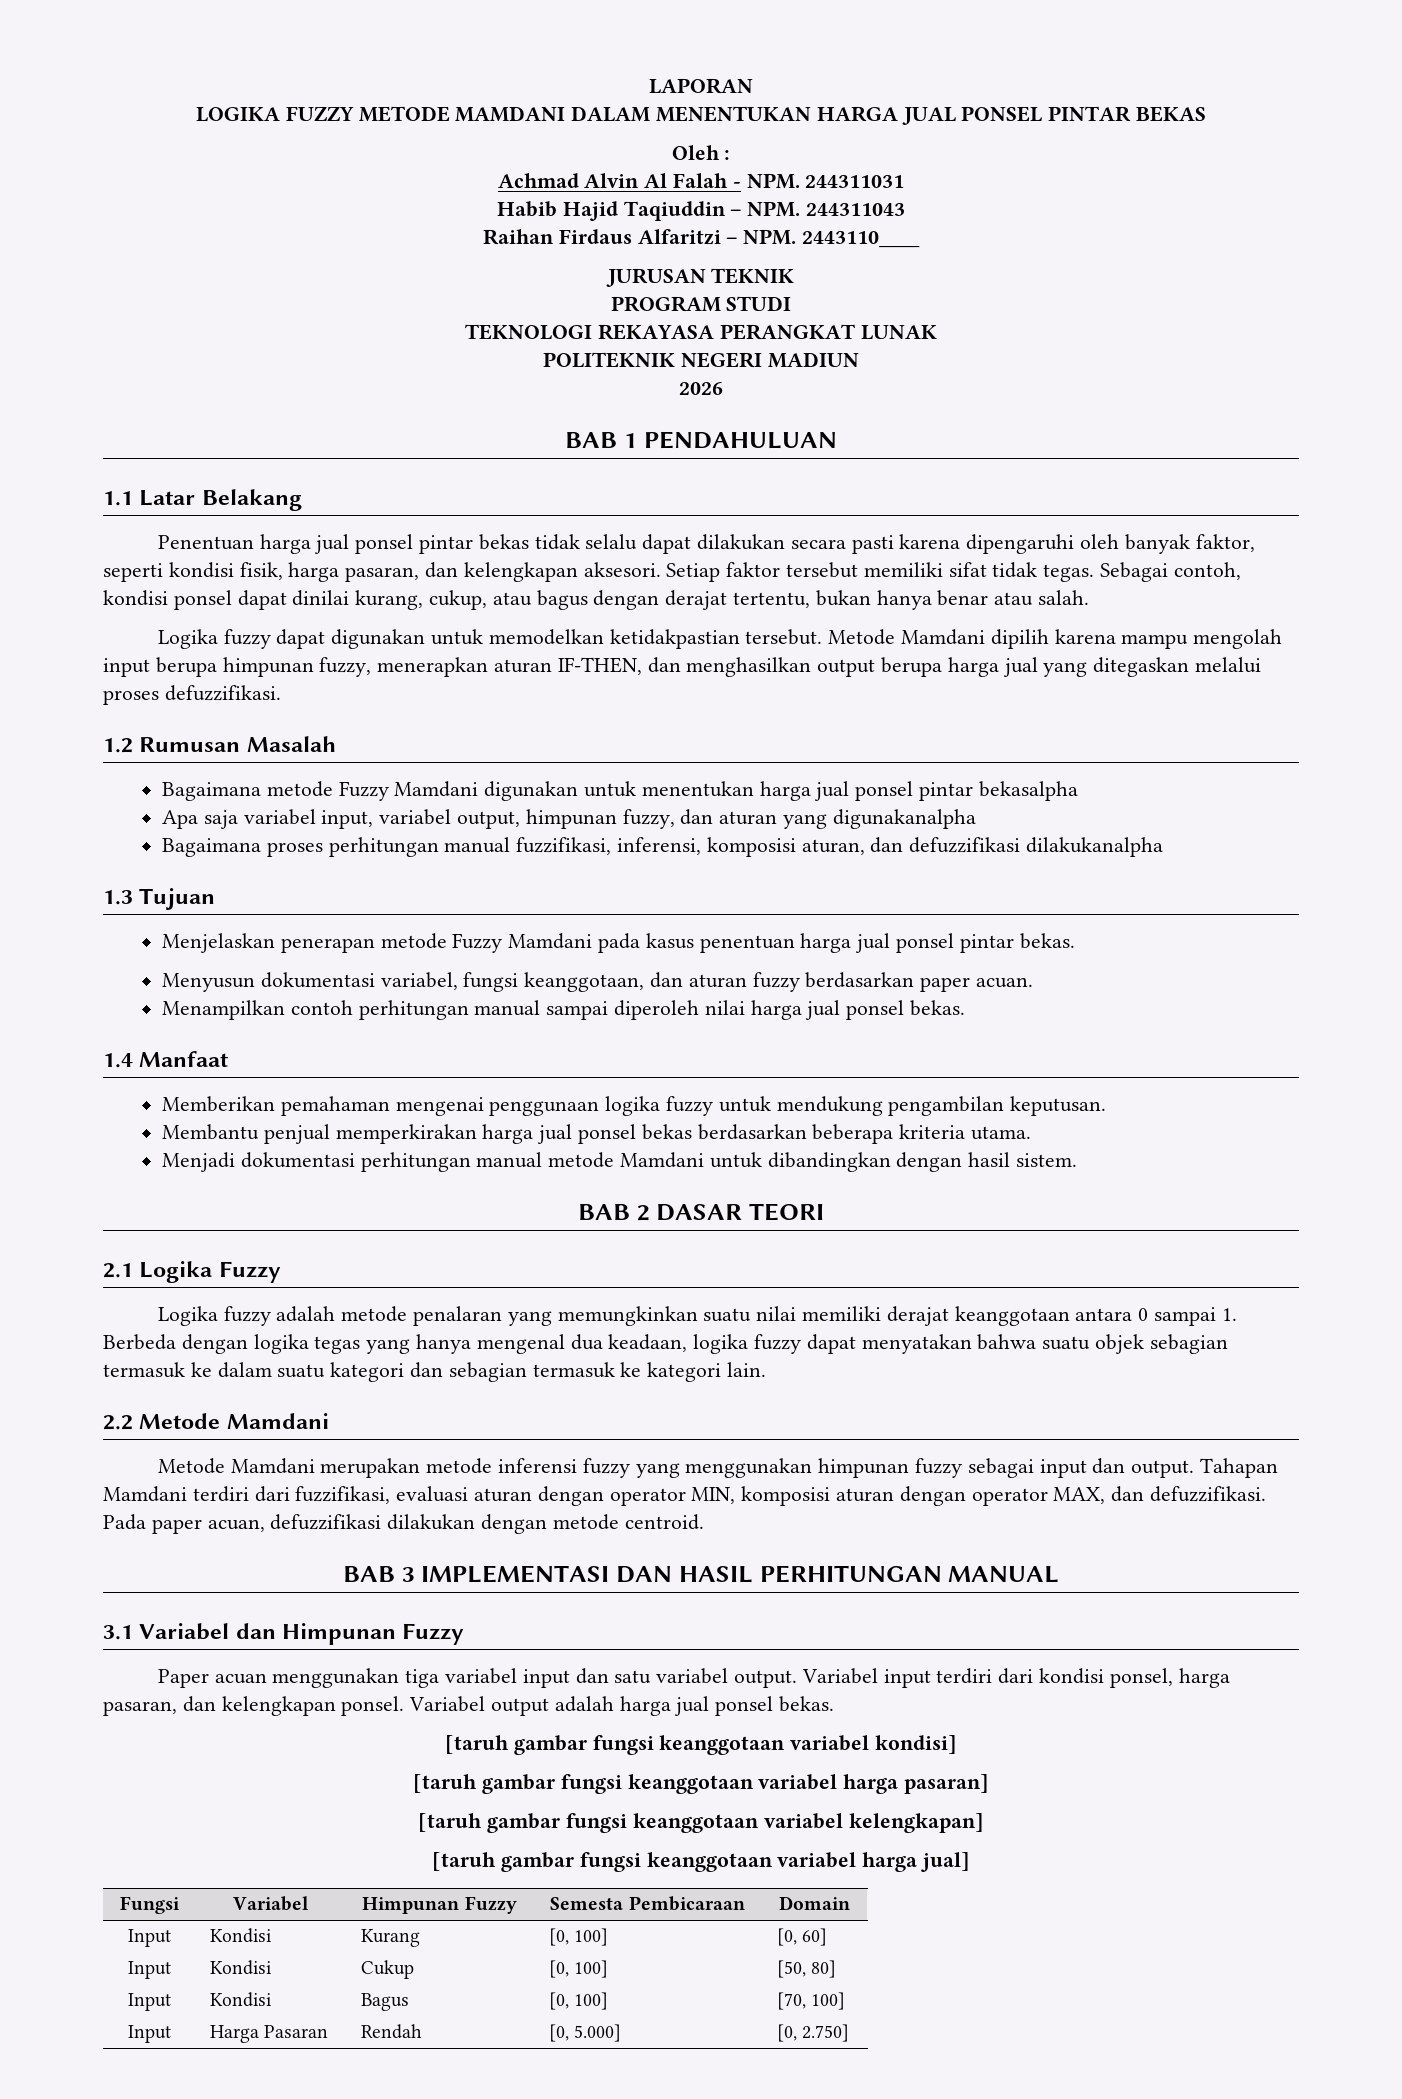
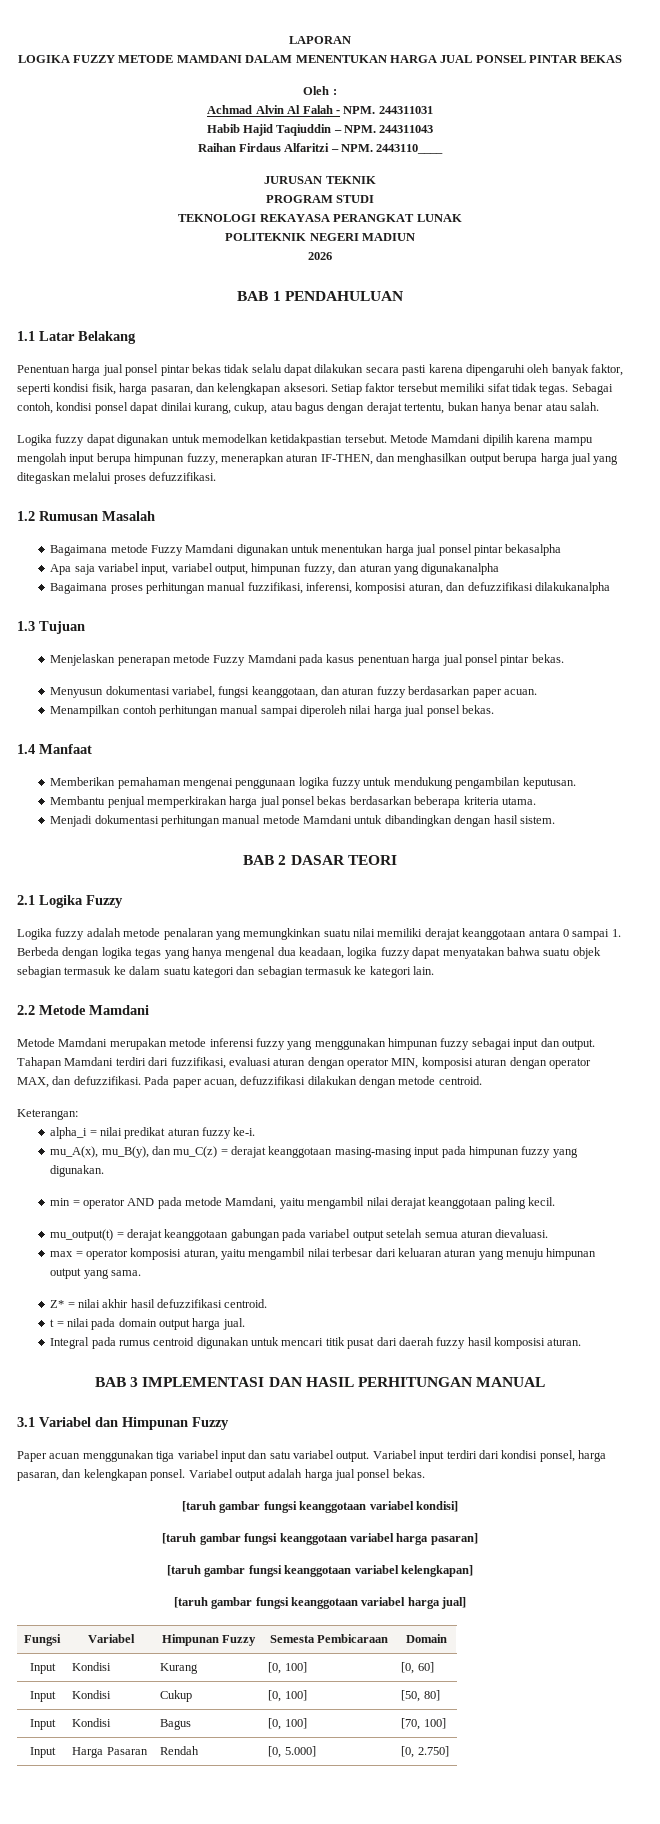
+ Keterangan:
+ alpha_i = nilai predikat aturan fuzzy ke-i.
+ mu_A(x), mu_B(y), dan mu_C(z) = derajat keanggotaan masing-masing input pada himpunan fuzzy yang digunakan.
+ min = operator AND pada metode Mamdani, yaitu mengambil nilai derajat keanggotaan paling kecil.
+ mu_output(t) = derajat keanggotaan gabungan pada variabel output setelah semua aturan dievaluasi.
+ max = operator komposisi aturan, yaitu mengambil nilai terbesar dari keluaran aturan yang menuju himpunan output yang sama.
+ Z* = nilai akhir hasil defuzzifikasi centroid.
+ t = nilai pada domain output harga jual.
+ Integral pada rumus centroid digunakan untuk mencari titik pusat dari daerah fuzzy hasil komposisi aturan.

